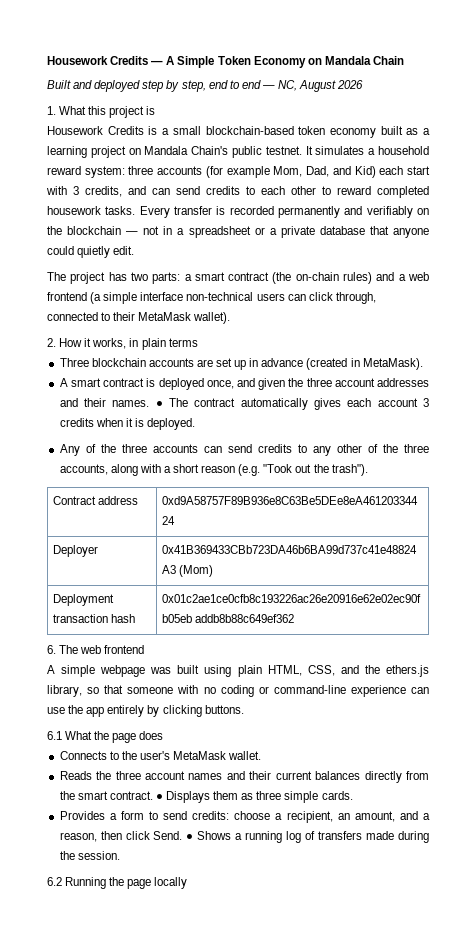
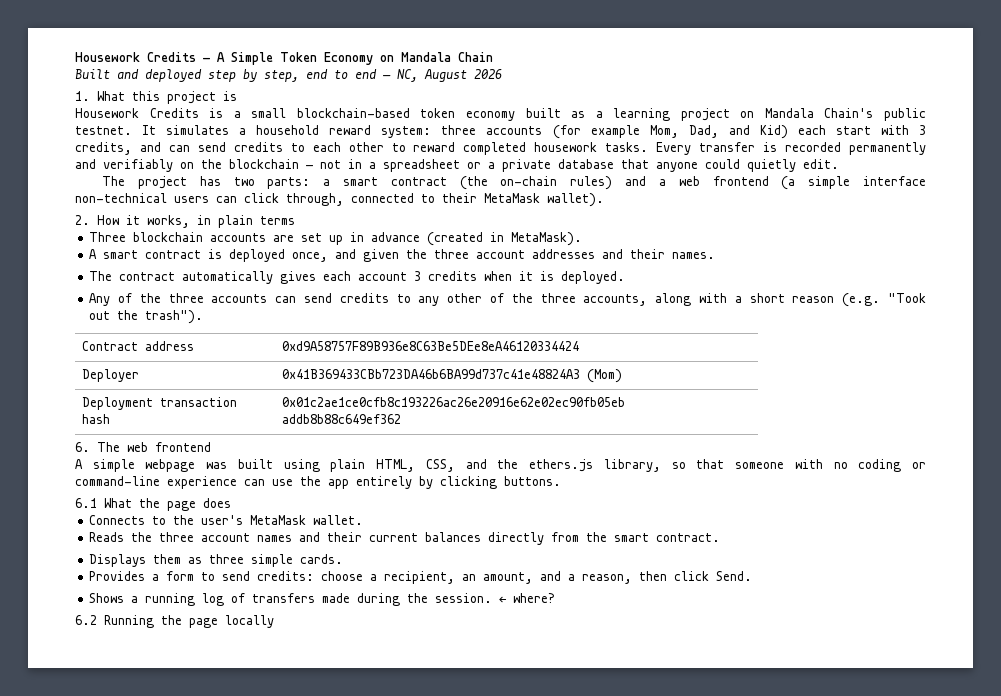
- A smart contract is deployed once, and given the three account addresses and their names. ● The contract automatically gives each account 3 credits when it is deployed.
+ A smart contract is deployed once, and given the three account addresses and their names.
+ The contract automatically gives each account 3 credits when it is deployed.
- Reads the three account names and their current balances directly from the smart contract. ● Displays them as three simple cards.
+ Reads the three account names and their current balances directly from the smart contract.
+ Displays them as three simple cards.
- Provides a form to send credits: choose a recipient, an amount, and a reason, then click Send. ● Shows a running log of transfers made during the session.
+ Provides a form to send credits: choose a recipient, an amount, and a reason, then click Send.
+ Shows a running log of transfers made during the session. ← where?

